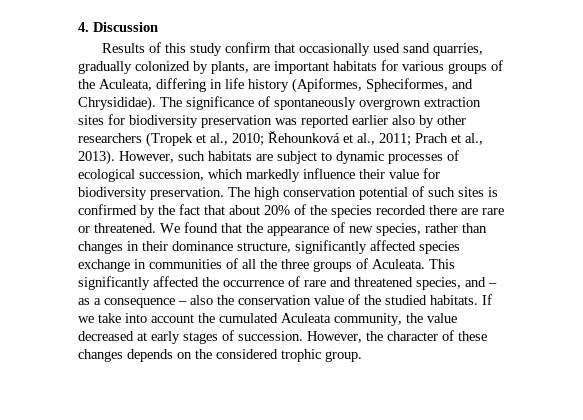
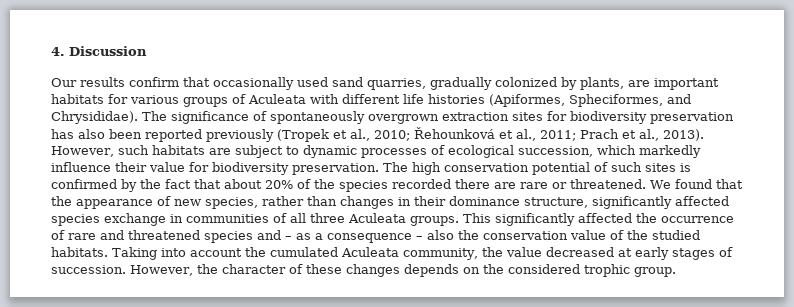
- Results of this study confirm that occasionally used sand quarries, gradually colonized by plants, are important habitats for various groups of the Aculeata, differing in life history (Apiformes, Spheciformes, and Chrysididae).
+ Our results confirm that occasionally used sand quarries, gradually colonized by plants, are important habitats for various groups of Aculeata with different life histories (Apiformes, Spheciformes, and Chrysididae).
- The significance of spontaneously overgrown extraction sites for biodiversity preservation was reported earlier also by other researchers (Tropek et al., 2010; Řehounková et al., 2011; Prach et al., 2013).
+ The significance of spontaneously overgrown extraction sites for biodiversity preservation has also been reported previously (Tropek et al., 2010; Řehounková et al., 2011; Prach et al., 2013).
- We found that the appearance of new species, rather than changes in their dominance structure, significantly affected species exchange in communities of all the three groups of Aculeata.
+ We found that the appearance of new species, rather than changes in their dominance structure, significantly affected species exchange in communities of all three Aculeata groups.
- This significantly affected the occurrence of rare and threatened species, and – as a consequence – also the conservation value of the studied habitats.
+ This significantly affected the occurrence of rare and threatened species and – as a consequence – also the conservation value of the studied habitats.
- If we take into account the cumulated Aculeata community, the value decreased at early stages of succession.
+ Taking into account the cumulated Aculeata community, the value decreased at early stages of succession.

